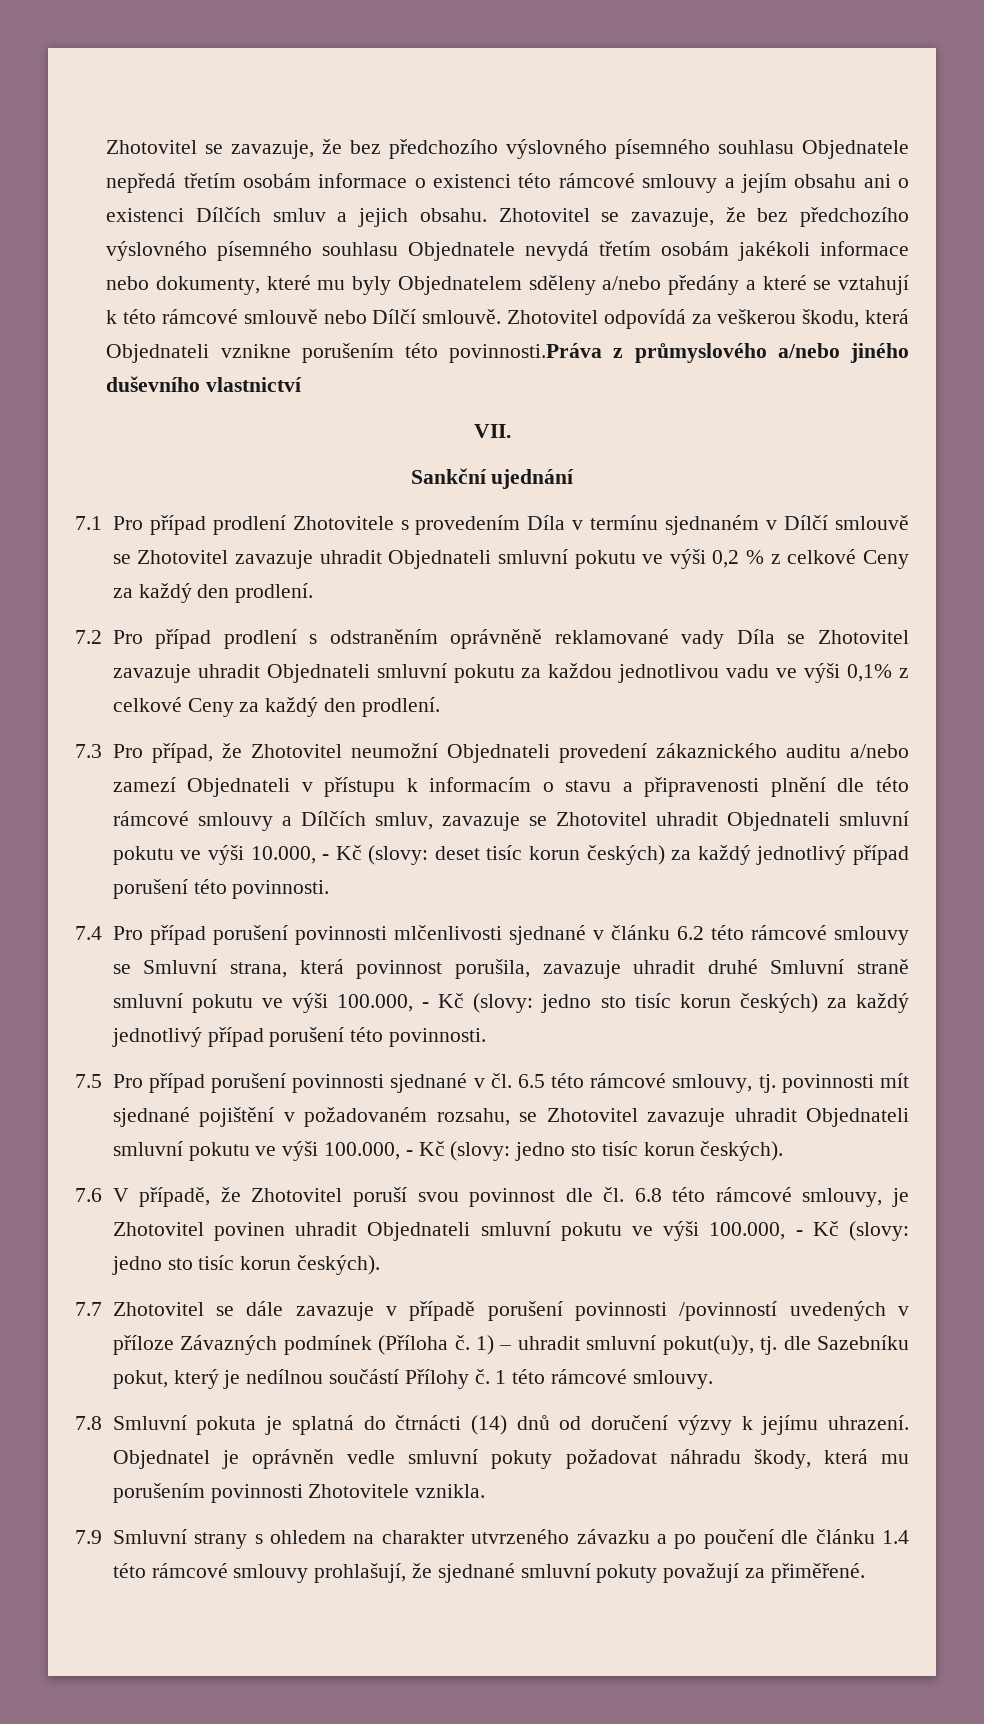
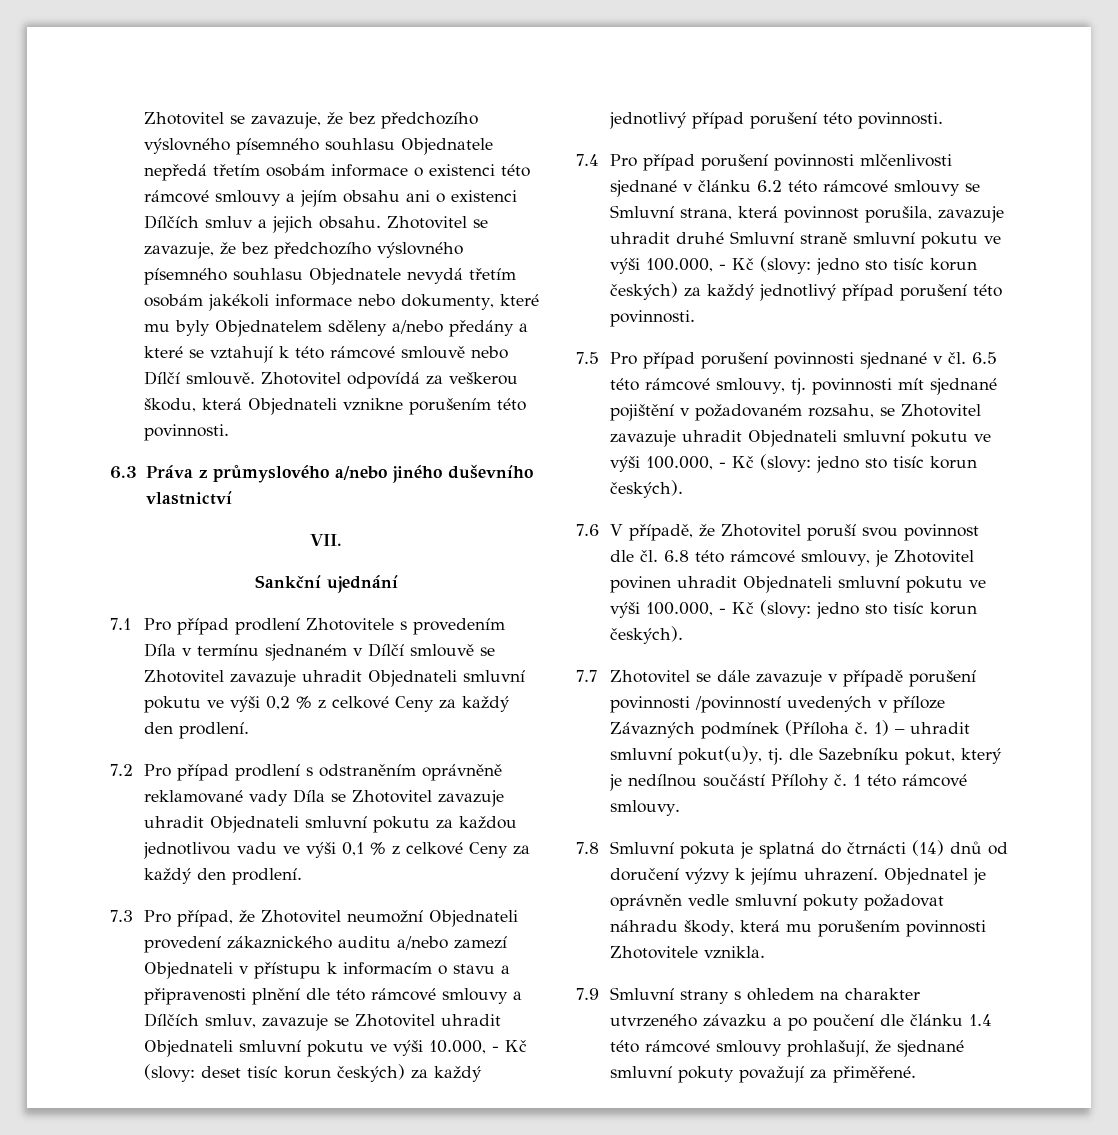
- Zhotovitel odpovídá za veškerou škodu, která Objednateli vznikne porušením této povinnosti.Práva z průmyslového a/nebo jiného duševního vlastnictví
+ Zhotovitel odpovídá za veškerou škodu, která Objednateli vznikne porušením této povinnosti.
+ 6.3 Práva z průmyslového a/nebo jiného duševního vlastnictví
- 7.2 Pro případ prodlení s odstraněním oprávněně reklamované vady Díla se Zhotovitel zavazuje uhradit Objednateli smluvní pokutu za každou jednotlivou vadu ve výši 0,1% z celkové Ceny za každý den prodlení.
+ 7.2 Pro případ prodlení s odstraněním oprávněně reklamované vady Díla se Zhotovitel zavazuje uhradit Objednateli smluvní pokutu za každou jednotlivou vadu ve výši 0,1 % z celkové Ceny za každý den prodlení.

